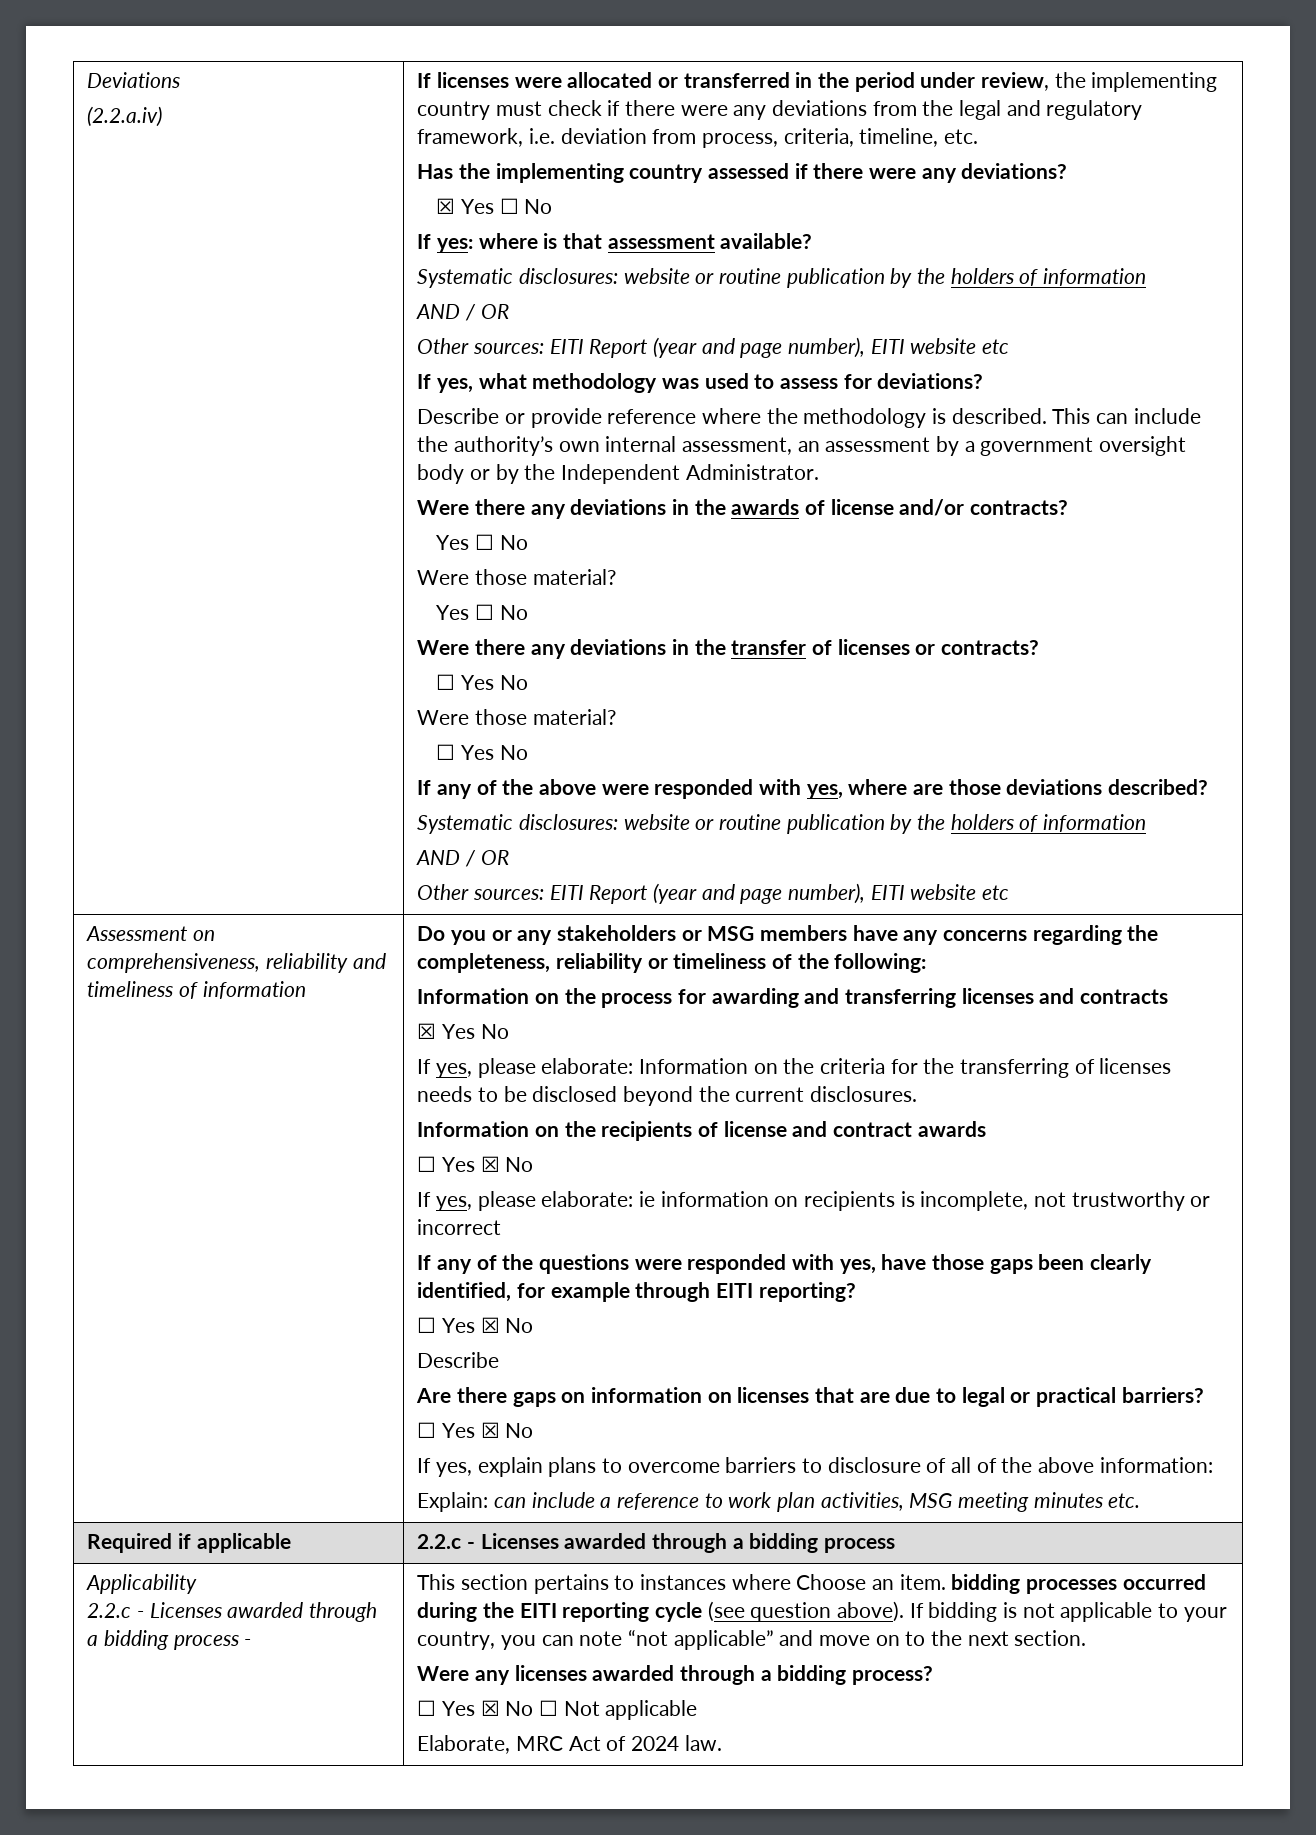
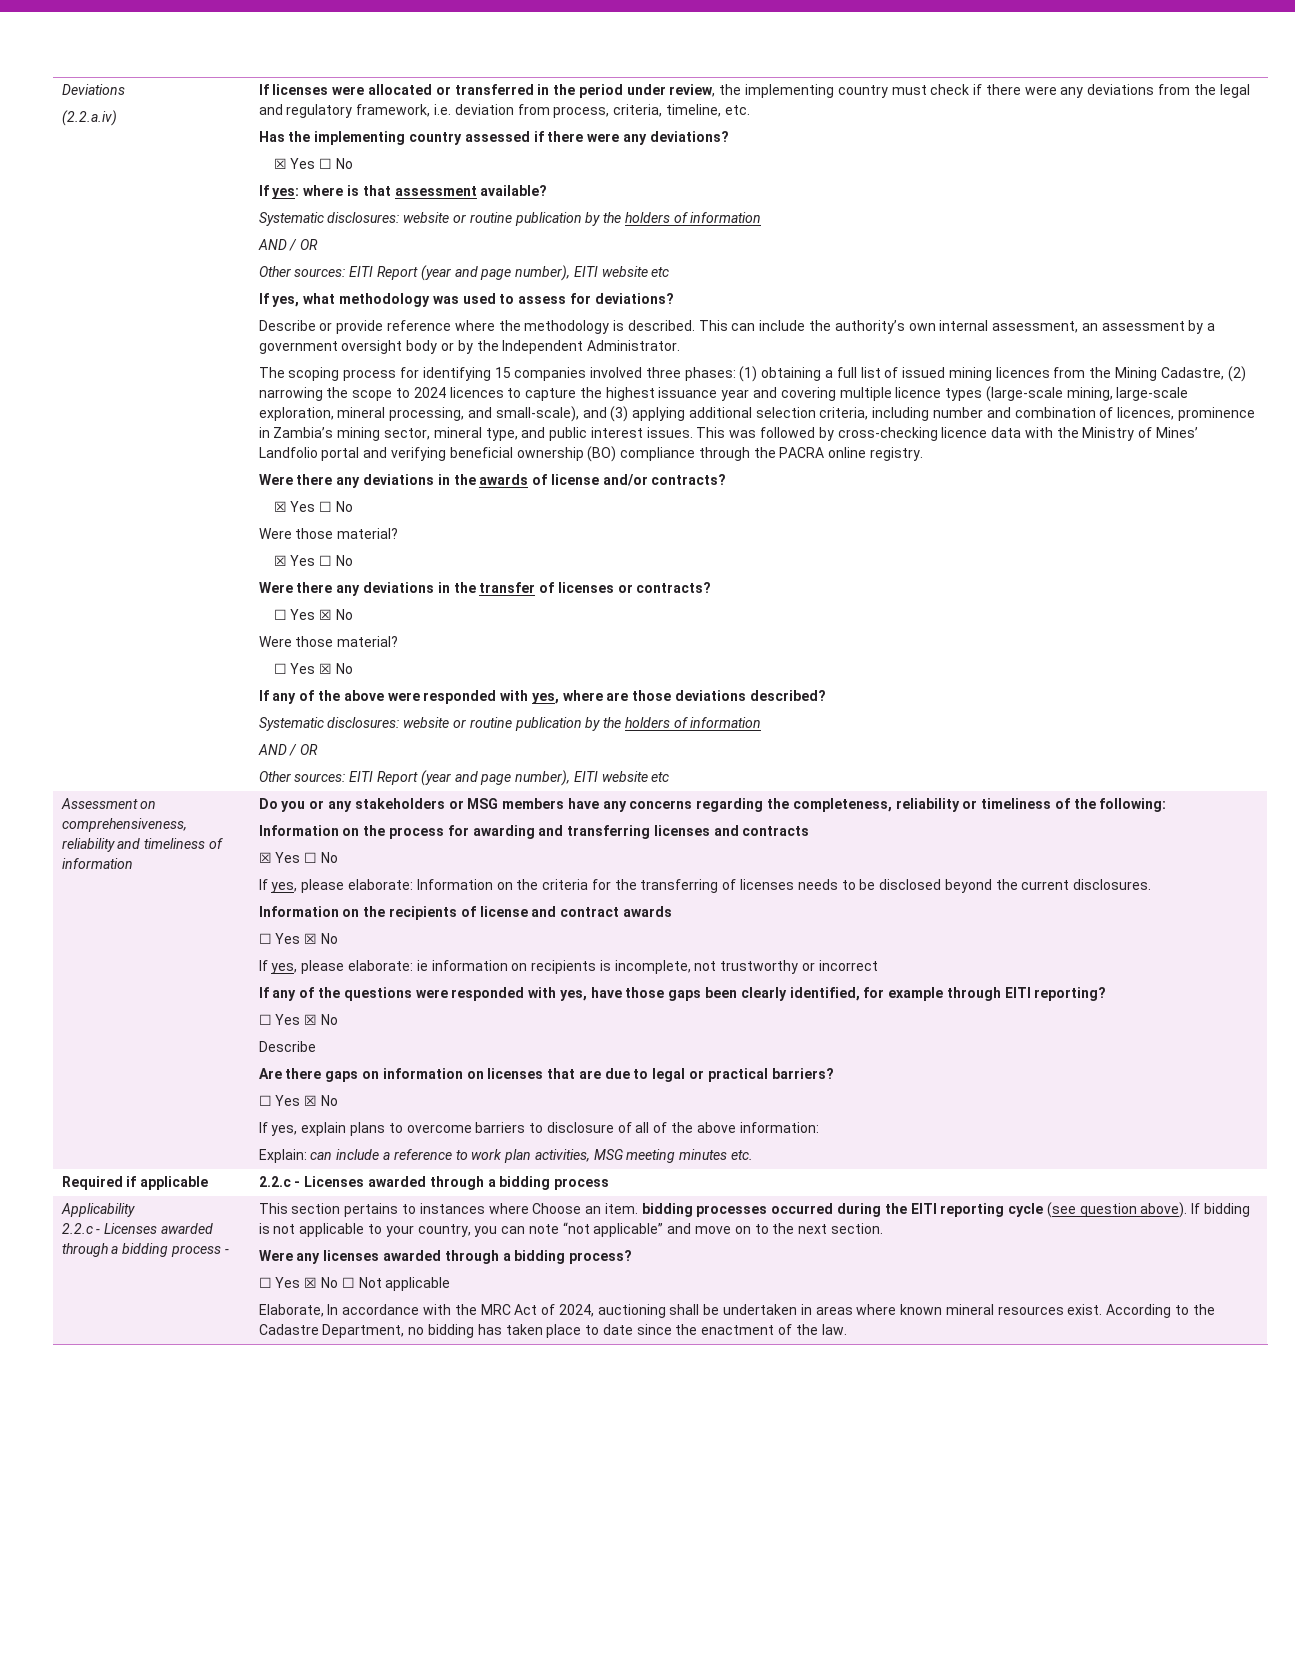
+ The scoping process for identifying 15 companies involved three phases: (1) obtaining a full list of issued mining licences from the Mining Cadastre, (2) narrowing the scope to 2024 licences to capture the highest issuance year and covering multiple licence types (large-scale mining, large-scale exploration, mineral processing, and small-scale), and (3) applying additional selection criteria, including number and combination of licences, prominence in Zambia’s mining sector, mineral type, and public interest issues. This was followed by cross-checking licence data with the Ministry of Mines’ Landfolio portal and verifying beneficial ownership (BO) compliance through the PACRA online registry.
  Were there any deviations in the awards of license and/or contracts?
- Yes ☐ No
+ ☒ Yes ☐ No
  Were those material?
- Yes ☐ No
+ ☒ Yes ☐ No
  Were there any deviations in the transfer of licenses or contracts?
- ☐ Yes No
+ ☐ Yes ☒ No
  Were those material?
- ☐ Yes No
+ ☐ Yes ☒ No
  Information on the process for awarding and transferring licenses and contracts
- ☒ Yes No
+ ☒ Yes ☐ No
- Elaborate, MRC Act of 2024 law.
+ Elaborate, In accordance with the MRC Act of 2024, auctioning shall be undertaken in areas where known mineral resources exist. According to the Cadastre Department, no bidding has taken place to date since the enactment of the law.

